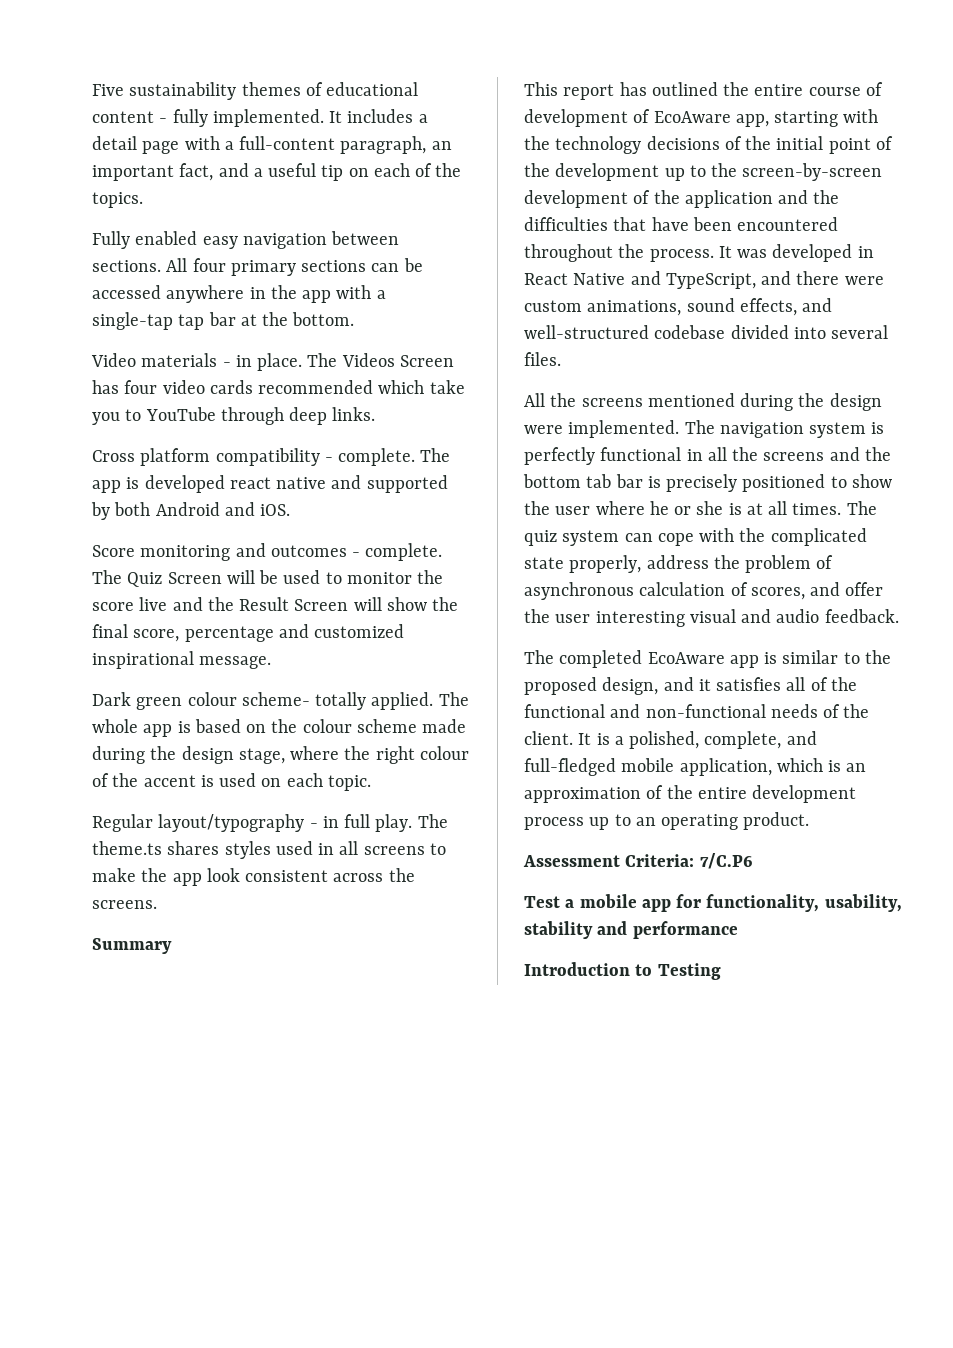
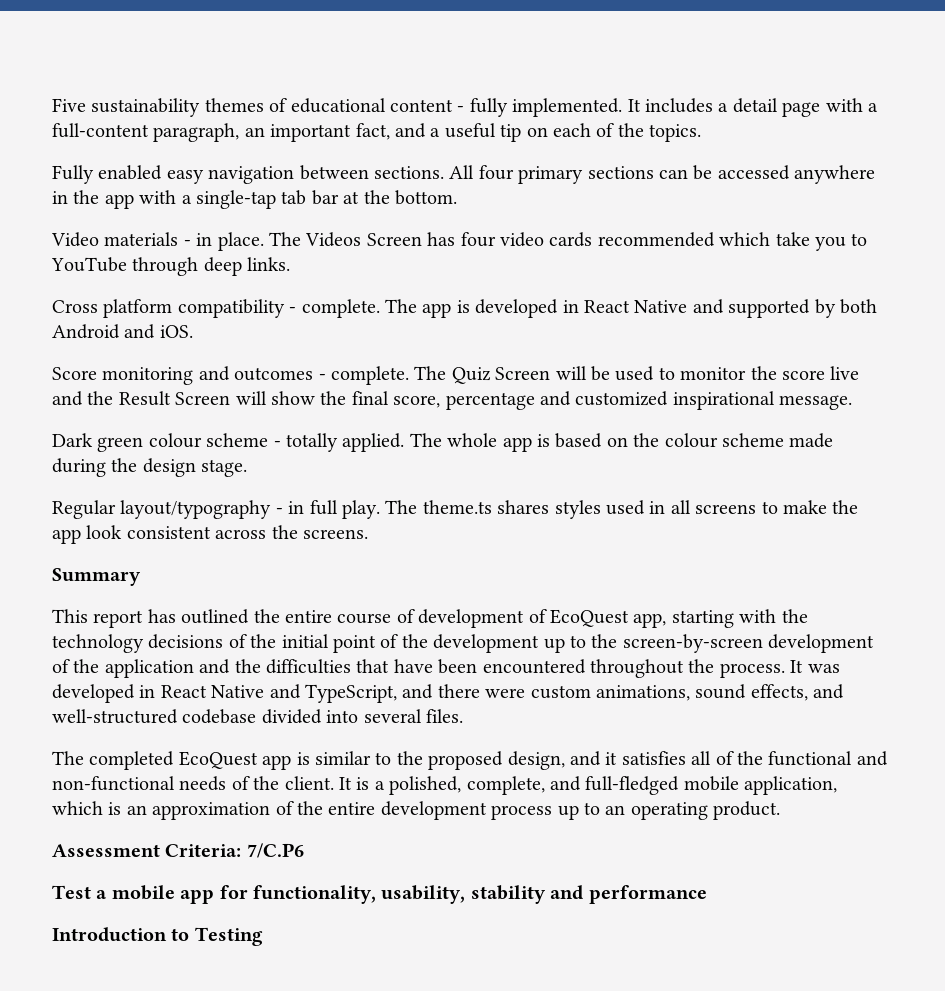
- All four primary sections can be accessed anywhere in the app with a single-tap tap bar at the bottom.
+ All four primary sections can be accessed anywhere in the app with a single-tap tab bar at the bottom.
- The app is developed react native and supported by both Android and iOS.
+ The app is developed in React Native and supported by both Android and iOS.
- Dark green colour scheme- totally applied.
+ Dark green colour scheme - totally applied.
- The whole app is based on the colour scheme made during the design stage, where the right colour of the accent is used on each topic.
+ The whole app is based on the colour scheme made during the design stage.
- This report has outlined the entire course of development of EcoAware app, starting with the technology decisions of the initial point of the development up to the screen-by-screen development of the application and the difficulties that have been encountered throughout the process.
+ This report has outlined the entire course of development of EcoQuest app, starting with the technology decisions of the initial point of the development up to the screen-by-screen development of the application and the difficulties that have been encountered throughout the process.
- All the screens mentioned during the design were implemented. The navigation system is perfectly functional in all the screens and the bottom tab bar is precisely positioned to show the user where he or she is at all times. The quiz system can cope with the complicated state properly, address the problem of asynchronous calculation of scores, and offer the user interesting visual and audio feedback.
- The completed EcoAware app is similar to the proposed design, and it satisfies all of the functional and non-functional needs of the client.
+ The completed EcoQuest app is similar to the proposed design, and it satisfies all of the functional and non-functional needs of the client.

